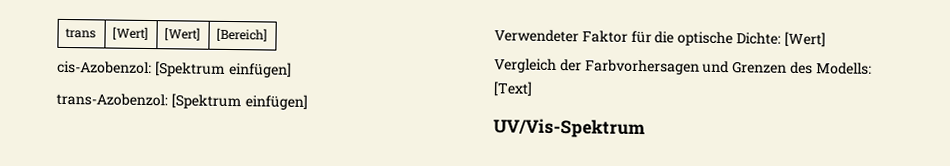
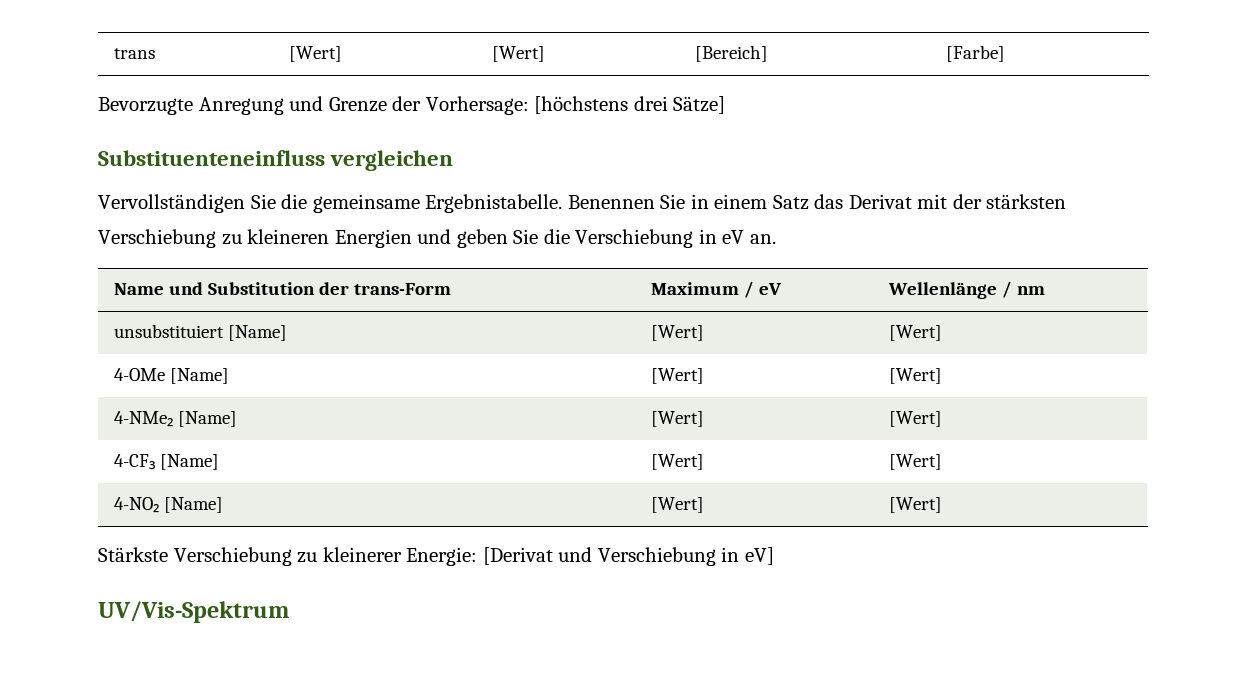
- trans | [Wert] | [Wert] | [Bereich]
- cis-Azobenzol: [Spektrum einfügen]
- trans-Azobenzol: [Spektrum einfügen]
- Verwendeter Faktor für die optische Dichte: [Wert]
- Vergleich der Farbvorhersagen und Grenzen des Modells: [Text]
+ trans | [Wert] | [Wert] | [Bereich] | [Farbe]
+ Bevorzugte Anregung und Grenze der Vorhersage: [höchstens drei Sätze]
+ Substituenteneinfluss vergleichen
+ Vervollständigen Sie die gemeinsame Ergebnistabelle. Benennen Sie in einem Satz das Derivat mit der stärksten Verschiebung zu kleineren Energien und geben Sie die Verschiebung in eV an.
+ Name und Substitution der trans-Form | Maximum / eV | Wellenlänge / nm
+ unsubstituiert [Name] | [Wert] | [Wert]
+ 4-OMe [Name] | [Wert] | [Wert]
+ 4-NMe₂ [Name] | [Wert] | [Wert]
+ 4-CF₃ [Name] | [Wert] | [Wert]
+ 4-NO₂ [Name] | [Wert] | [Wert]
+ Stärkste Verschiebung zu kleinerer Energie: [Derivat und Verschiebung in eV]

